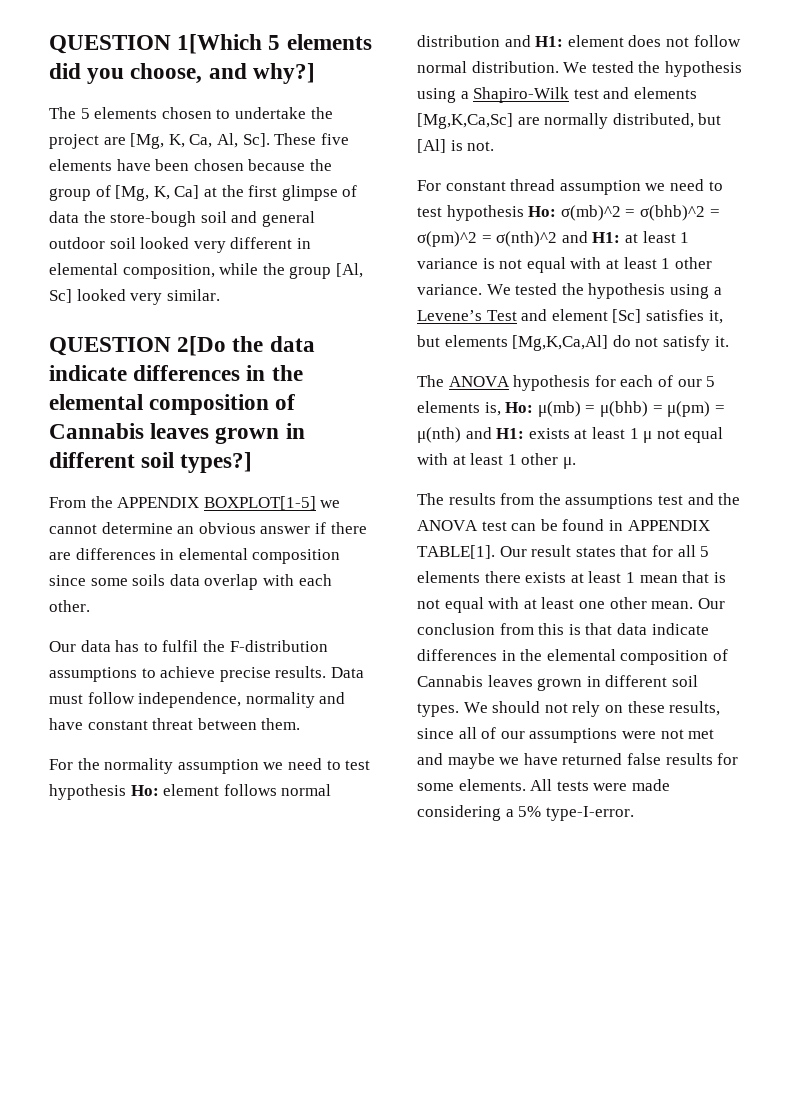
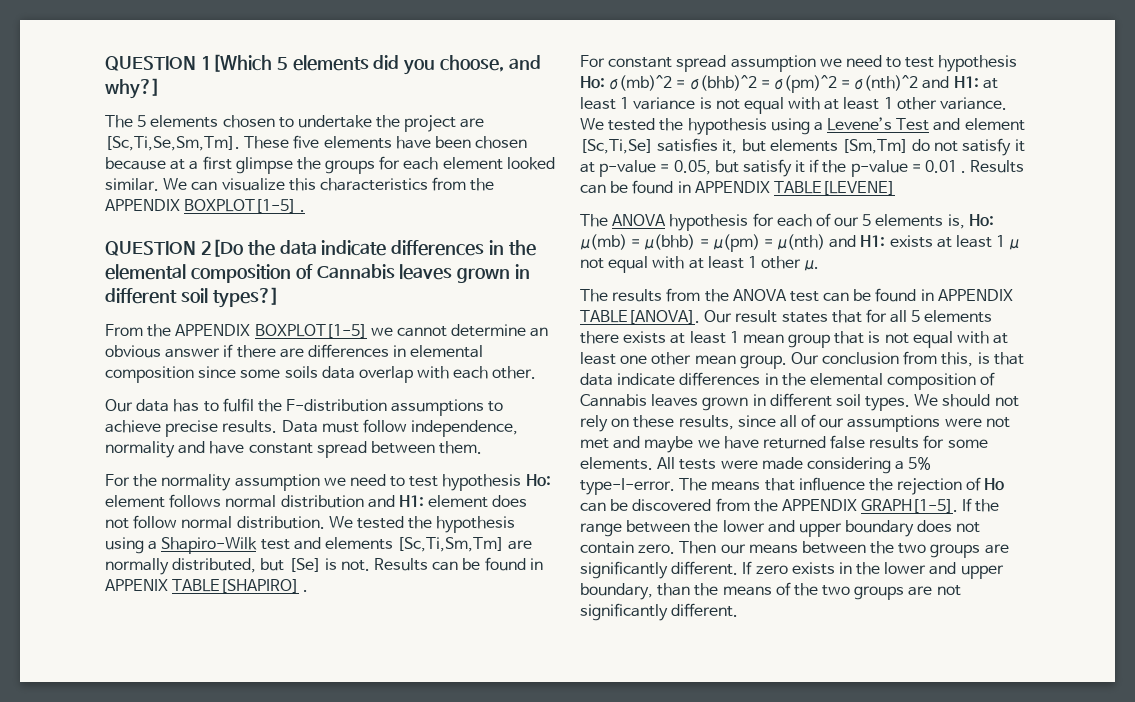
- The 5 elements chosen to undertake the project are [Mg, K, Ca, Al, Sc]. These five elements have been chosen because the group of [Mg, K, Ca] at the first glimpse of data the store-bough soil and general outdoor soil looked very different in elemental composition, while the group [Al, Sc] looked very similar.
+ The 5 elements chosen to undertake the project are [Sc,Ti,Se,Sm,Tm]. These five elements have been chosen because at a first glimpse the groups for each element looked similar. We can visualize this characteristics from the APPENDIX BOXPLOT[1-5] .
- Data must follow independence, normality and have constant threat between them.
+ Data must follow independence, normality and have constant spread between them.
- We tested the hypothesis using a Shapiro-Wilk test and elements [Mg,K,Ca,Sc] are normally distributed, but [Al] is not.
+ We tested the hypothesis using a Shapiro-Wilk test and elements [Sc,Ti,Sm,Tm] are normally distributed, but [Se] is not. Results can be found in APPENIX TABLE[SHAPIRO] .
- For constant thread assumption we need to test hypothesis Ho: σ(mb)^2 = σ(bhb)^2 = σ(pm)^2 = σ(nth)^2 and H1: at least 1 variance is not equal with at least 1 other variance.
+ For constant spread assumption we need to test hypothesis Ho: σ(mb)^2 = σ(bhb)^2 = σ(pm)^2 = σ(nth)^2 and H1: at least 1 variance is not equal with at least 1 other variance.
- We tested the hypothesis using a Levene’s Test and element [Sc] satisfies it, but elements [Mg,K,Ca,Al] do not satisfy it.
+ We tested the hypothesis using a Levene’s Test and element [Sc,Ti,Se] satisfies it, but elements [Sm,Tm] do not satisfy it at p-value = 0.05, but satisfy it if the p-value = 0.01 . Results can be found in APPENDIX TABLE[LEVENE]
- The results from the assumptions test and the ANOVA test can be found in APPENDIX TABLE[1].
+ The results from the ANOVA test can be found in APPENDIX TABLE[ANOVA].
- Our result states that for all 5 elements there exists at least 1 mean that is not equal with at least one other mean.
+ Our result states that for all 5 elements there exists at least 1 mean group that is not equal with at least one other mean group.
- Our conclusion from this is that data indicate differences in the elemental composition of Cannabis leaves grown in different soil types.
+ Our conclusion from this, is that data indicate differences in the elemental composition of Cannabis leaves grown in different soil types.
+ The means that influence the rejection of Ho can be discovered from the APPENDIX GRAPH[1-5]. If the range between the lower and upper boundary does not contain zero. Then our means between the two groups are significantly different. If zero exists in the lower and upper boundary, than the means of the two groups are not significantly different.

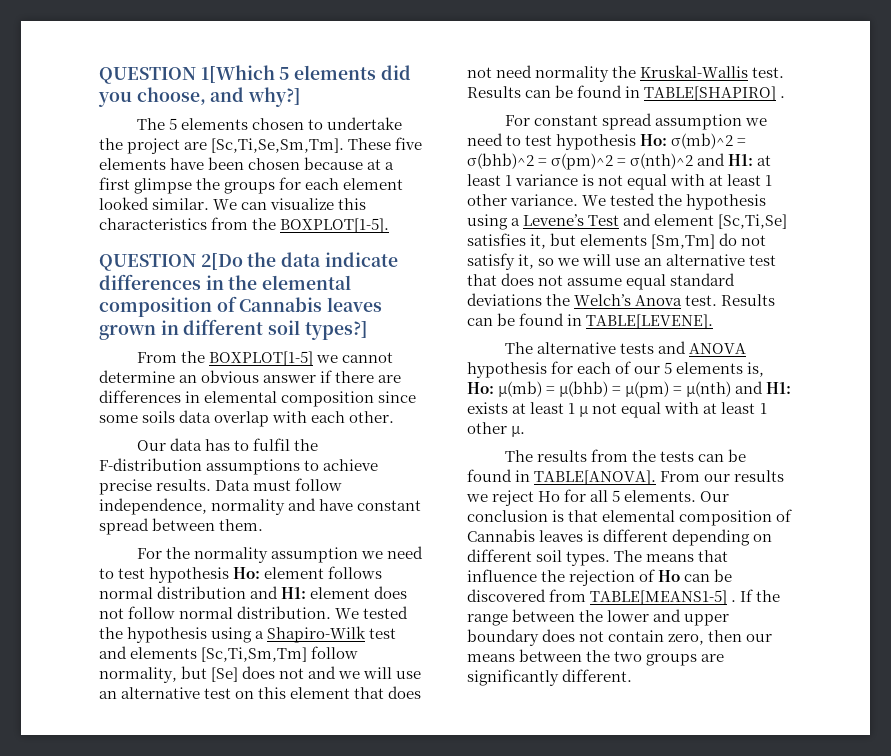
- We can visualize this characteristics from the APPENDIX BOXPLOT[1-5] .
+ We can visualize this characteristics from the BOXPLOT[1-5].
- From the APPENDIX BOXPLOT[1-5] we cannot determine an obvious answer if there are differences in elemental composition since some soils data overlap with each other.
+ From the BOXPLOT[1-5] we cannot determine an obvious answer if there are differences in elemental composition since some soils data overlap with each other.
- We tested the hypothesis using a Shapiro-Wilk test and elements [Sc,Ti,Sm,Tm] are normally distributed, but [Se] is not. Results can be found in APPENIX TABLE[SHAPIRO] .
+ We tested the hypothesis using a Shapiro-Wilk test and elements [Sc,Ti,Sm,Tm] follow normality, but [Se] does not and we will use an alternative test on this element that does not need normality the Kruskal-Wallis test. Results can be found in TABLE[SHAPIRO] .
- We tested the hypothesis using a Levene’s Test and element [Sc,Ti,Se] satisfies it, but elements [Sm,Tm] do not satisfy it at p-value = 0.05, but satisfy it if the p-value = 0.01 . Results can be found in APPENDIX TABLE[LEVENE]
- The ANOVA hypothesis for each of our 5 elements is, Ho: μ(mb) = μ(bhb) = μ(pm) = μ(nth) and H1: exists at least 1 μ not equal with at least 1 other μ.
+ We tested the hypothesis using a Levene’s Test and element [Sc,Ti,Se] satisfies it, but elements [Sm,Tm] do not satisfy it, so we will use an alternative test that does not assume equal standard deviations the Welch’s Anova test. Results can be found in TABLE[LEVENE].
+ The alternative tests and ANOVA hypothesis for each of our 5 elements is, Ho: μ(mb) = μ(bhb) = μ(pm) = μ(nth) and H1: exists at least 1 μ not equal with at least 1 other μ.
- The results from the ANOVA test can be found in APPENDIX TABLE[ANOVA]. Our result states that for all 5 elements there exists at least 1 mean group that is not equal with at least one other mean group. Our conclusion from this, is that data indicate differences in the elemental composition of Cannabis leaves grown in different soil types. We should not rely on these results, since all of our assumptions were not met and maybe we have returned false results for some elements. All tests were made considering a 5% type-I-error.
+ The results from the tests can be found in TABLE[ANOVA]. From our results we reject Ho for all 5 elements. Our conclusion is that elemental composition of Cannabis leaves is different depending on different soil types.
- The means that influence the rejection of Ho can be discovered from the APPENDIX GRAPH[1-5].
+ The means that influence the rejection of Ho can be discovered from TABLE[MEANS1-5] .
- If the range between the lower and upper boundary does not contain zero. Then our means between the two groups are significantly different. If zero exists in the lower and upper boundary, than the means of the two groups are not significantly different.
+ If the range between the lower and upper boundary does not contain zero, then our means between the two groups are significantly different.

